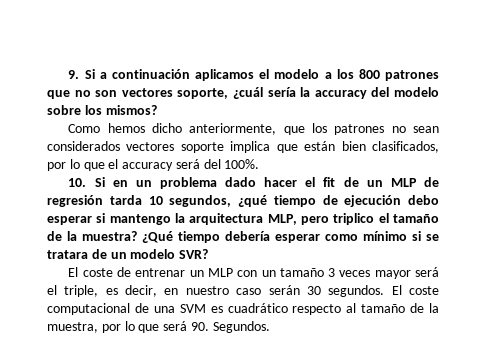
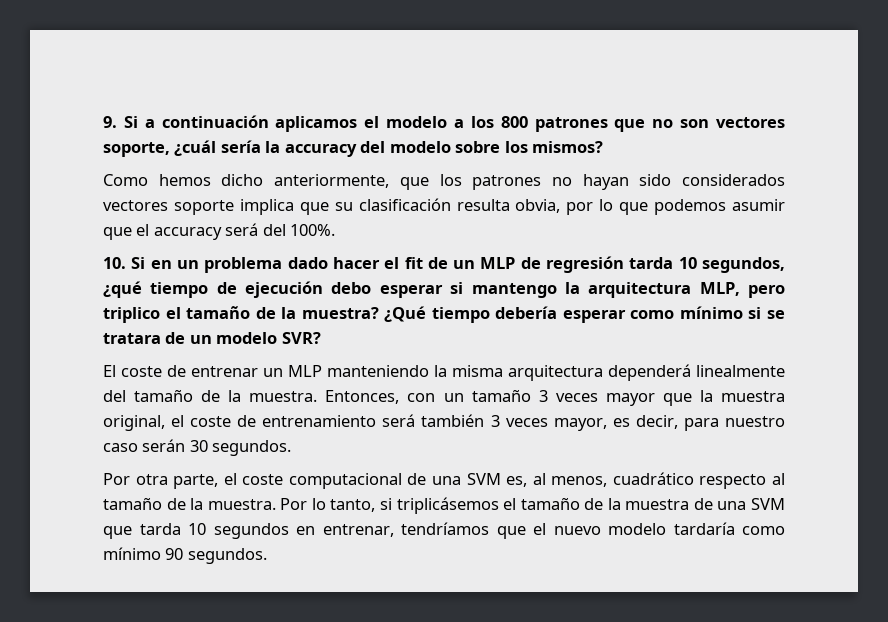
- Como hemos dicho anteriormente, que los patrones no sean considerados vectores soporte implica que están bien clasificados, por lo que el accuracy será del 100%.
+ Como hemos dicho anteriormente, que los patrones no hayan sido considerados vectores soporte implica que su clasificación resulta obvia, por lo que podemos asumir que el accuracy será del 100%.
- El coste de entrenar un MLP con un tamaño 3 veces mayor será el triple, es decir, en nuestro caso serán 30 segundos. El coste computacional de una SVM es cuadrático respecto al tamaño de la muestra, por lo que será 90. Segundos.
+ El coste de entrenar un MLP manteniendo la misma arquitectura dependerá linealmente del tamaño de la muestra. Entonces, con un tamaño 3 veces mayor que la muestra original, el coste de entrenamiento será también 3 veces mayor, es decir, para nuestro caso serán 30 segundos.
+ Por otra parte, el coste computacional de una SVM es, al menos, cuadrático respecto al tamaño de la muestra. Por lo tanto, si triplicásemos el tamaño de la muestra de una SVM que tarda 10 segundos en entrenar, tendríamos que el nuevo modelo tardaría como mínimo 90 segundos.

